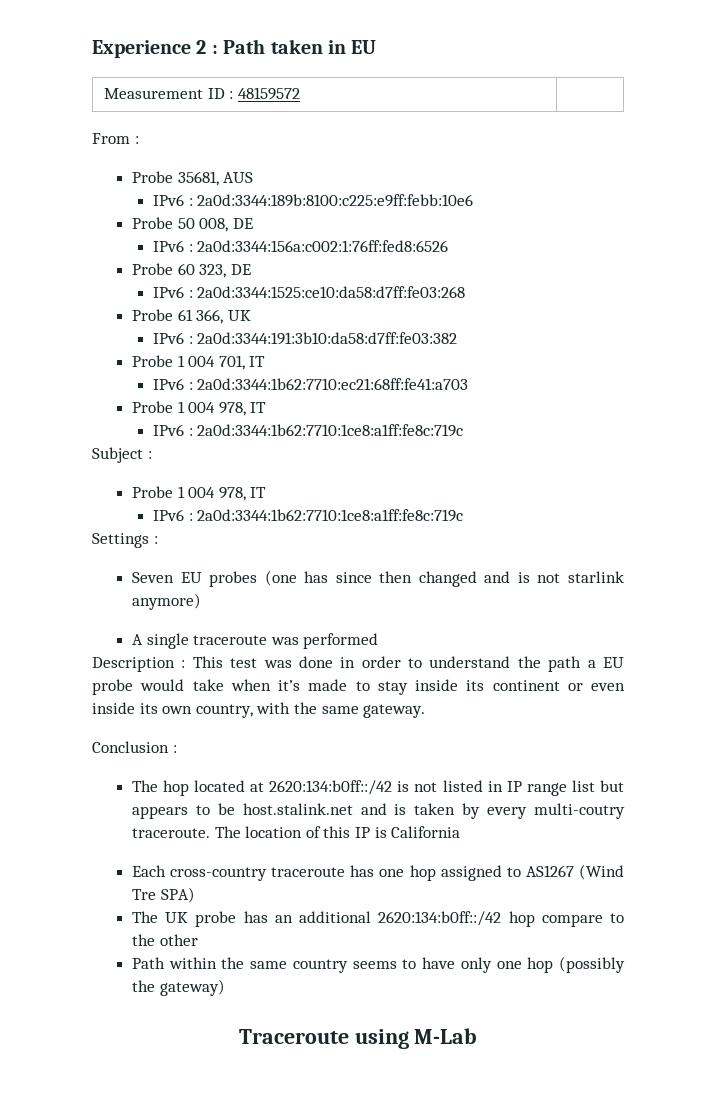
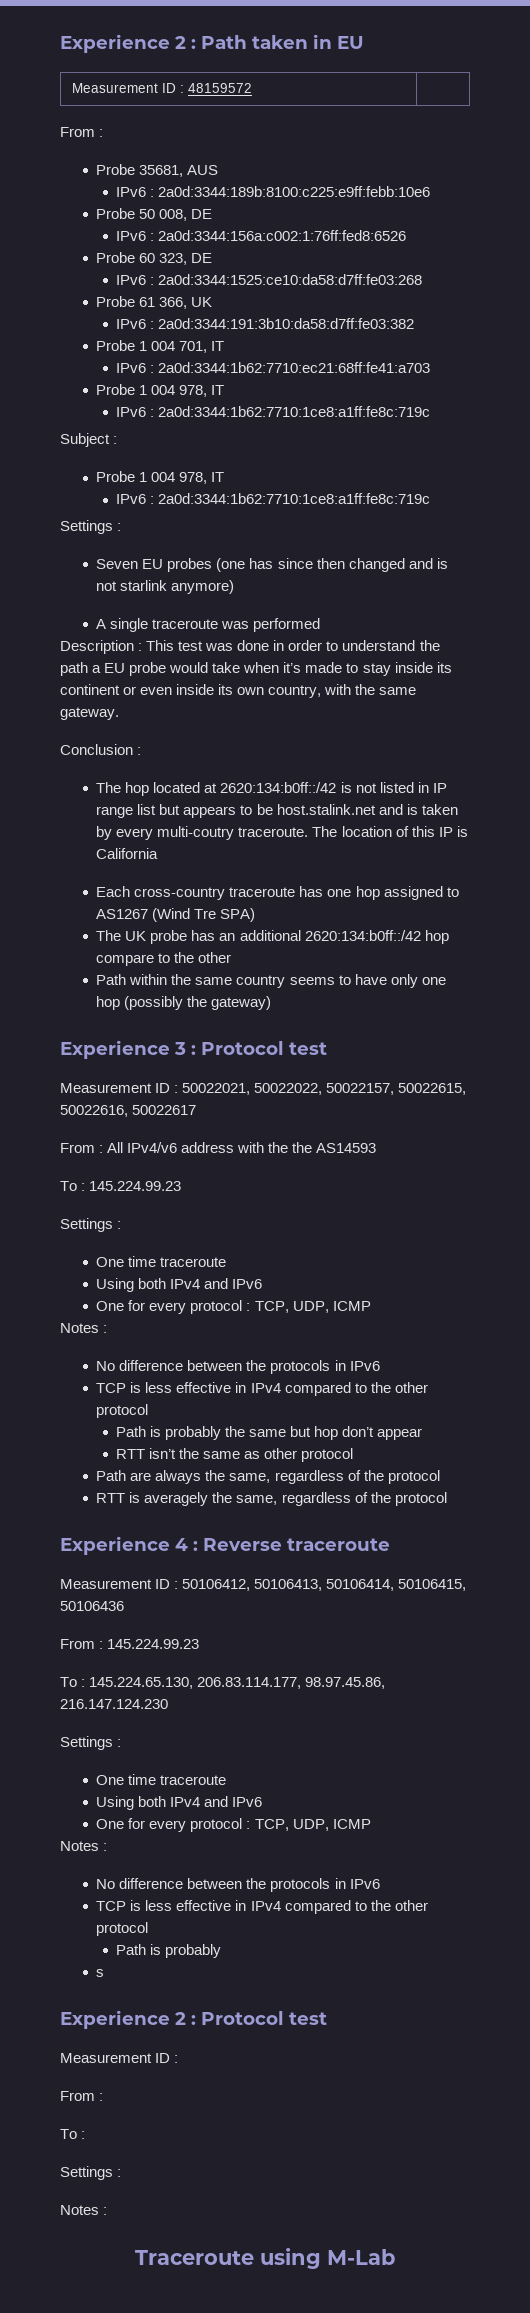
+ Experience 3 : Protocol test
+ Measurement ID : 50022021, 50022022, 50022157, 50022615, 50022616, 50022617
+ From : All IPv4/v6 address with the the AS14593
+ To : 145.224.99.23
+ Settings :
+ One time traceroute
+ Using both IPv4 and IPv6
+ One for every protocol : TCP, UDP, ICMP
+ Notes :
+ No difference between the protocols in IPv6
+ TCP is less effective in IPv4 compared to the other protocol
+ Path is probably the same but hop don’t appear
+ RTT isn’t the same as other protocol
+ Path are always the same, regardless of the protocol
+ RTT is averagely the same, regardless of the protocol
+ Experience 4 : Reverse traceroute
+ Measurement ID : 50106412, 50106413, 50106414, 50106415, 50106436
+ From : 145.224.99.23
+ To : 145.224.65.130, 206.83.114.177, 98.97.45.86, 216.147.124.230
+ Settings :
+ One time traceroute
+ Using both IPv4 and IPv6
+ One for every protocol : TCP, UDP, ICMP
+ Notes :
+ No difference between the protocols in IPv6
+ TCP is less effective in IPv4 compared to the other protocol
+ Path is probably
+ s
+ Experience 2 : Protocol test
+ Measurement ID :
+ From :
+ To :
+ Settings :
+ Notes :

